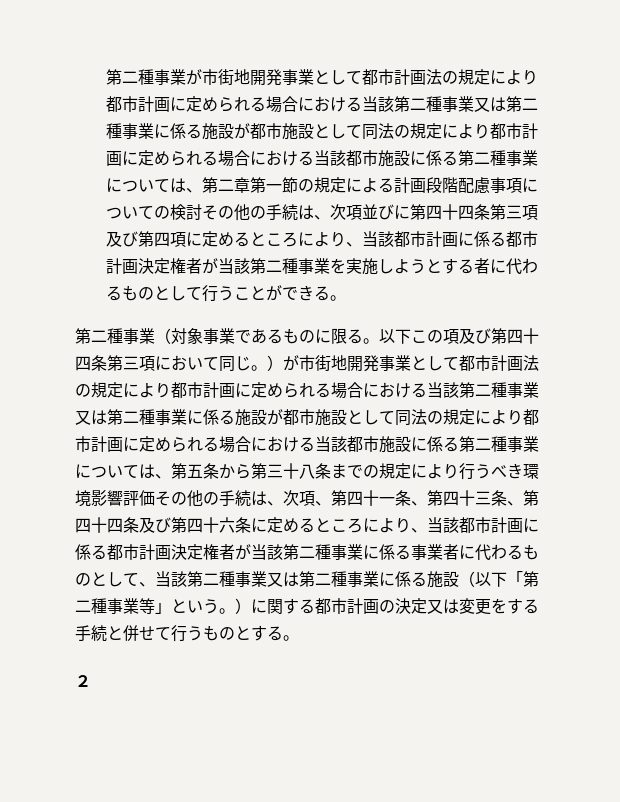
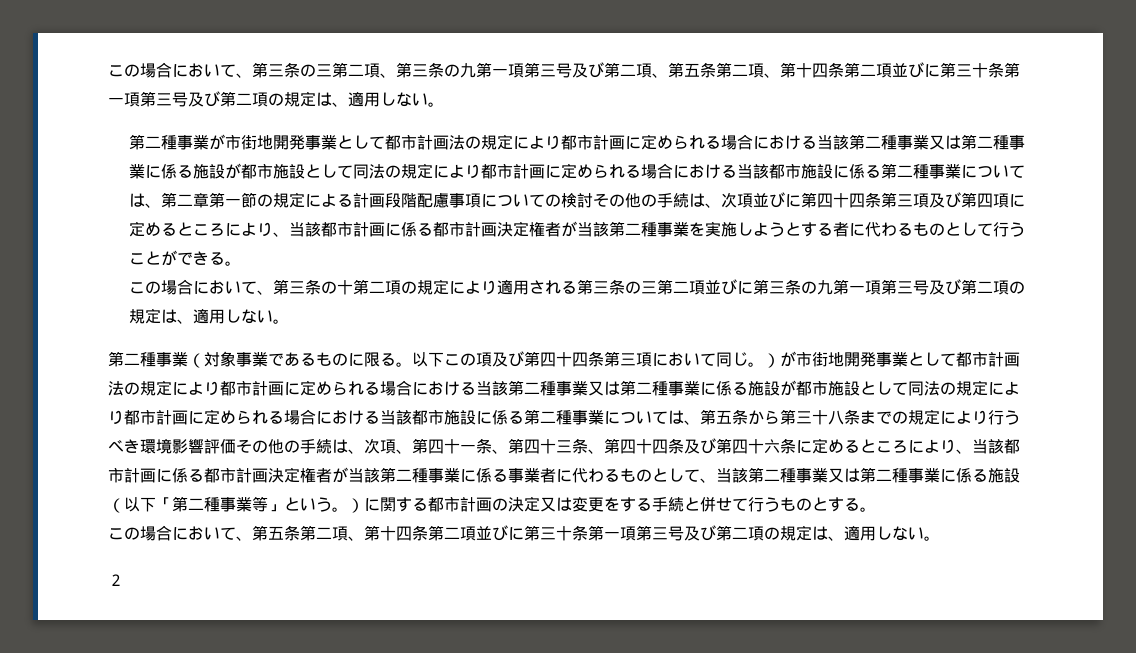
+ この場合において、第三条の三第二項、第三条の九第一項第三号及び第二項、第五条第二項、第十四条第二項並びに第三十条第一項第三号及び第二項の規定は、適用しない。
+ この場合において、第三条の十第二項の規定により適用される第三条の三第二項並びに第三条の九第一項第三号及び第二項の規定は、適用しない。
+ この場合において、第五条第二項、第十四条第二項並びに第三十条第一項第三号及び第二項の規定は、適用しない。

